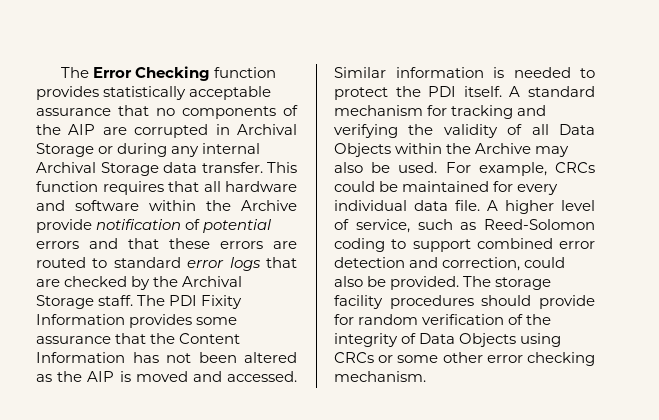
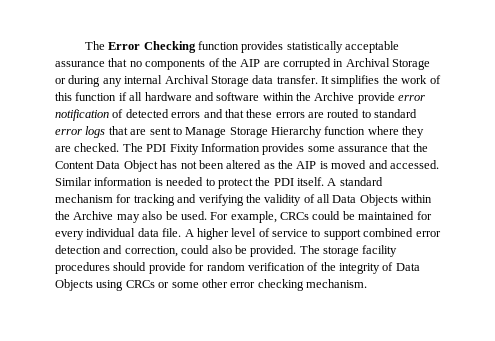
- This function requires that all hardware and software within the Archive provide notification of potential errors and that these errors are routed to standard error logs that are checked by the Archival Storage staff.
+ It simplifies the work of this function if all hardware and software within the Archive provide error notification of detected errors and that these errors are routed to standard error logs that are sent to Manage Storage Hierarchy function where they are checked.
- The PDI Fixity Information provides some assurance that the Content Information has not been altered as the AIP is moved and accessed.
+ The PDI Fixity Information provides some assurance that the Content Data Object has not been altered as the AIP is moved and accessed.
- A higher level of service, such as Reed-Solomon coding to support combined error detection and correction, could also be provided.
+ A higher level of service to support combined error detection and correction, could also be provided.

